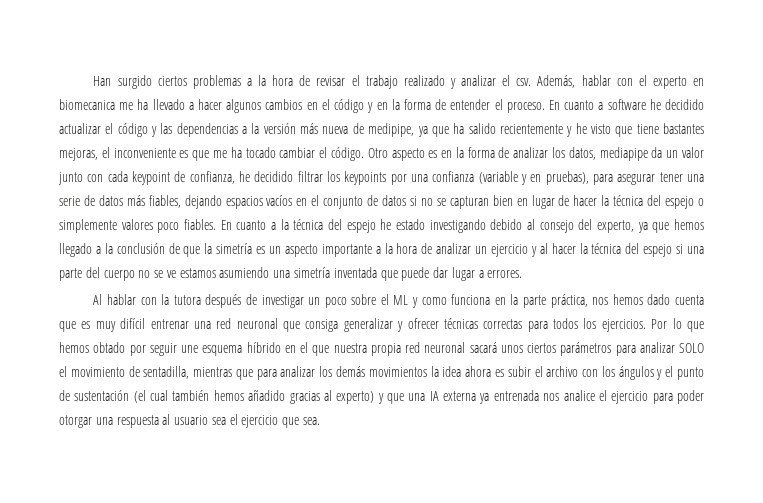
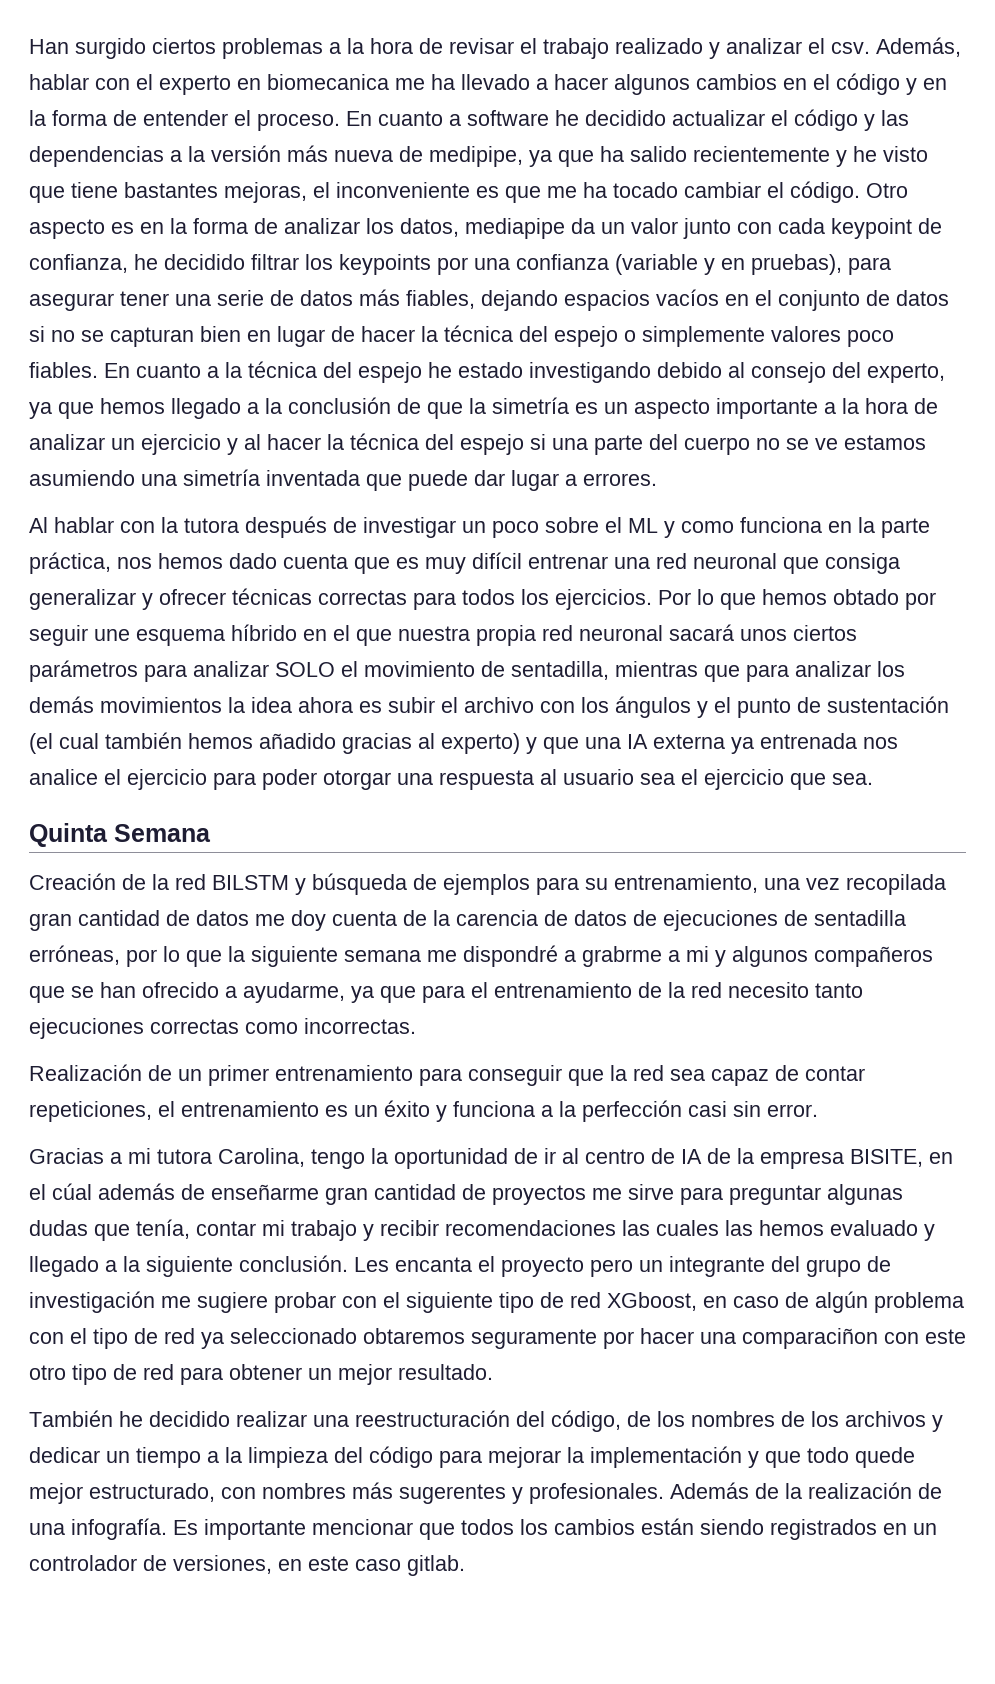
+ Quinta Semana
+ Creación de la red BILSTM y búsqueda de ejemplos para su entrenamiento, una vez recopilada gran cantidad de datos me doy cuenta de la carencia de datos de ejecuciones de sentadilla erróneas, por lo que la siguiente semana me dispondré a grabrme a mi y algunos compañeros que se han ofrecido a ayudarme, ya que para el entrenamiento de la red necesito tanto ejecuciones correctas como incorrectas.
+ Realización de un primer entrenamiento para conseguir que la red sea capaz de contar repeticiones, el entrenamiento es un éxito y funciona a la perfección casi sin error.
+ Gracias a mi tutora Carolina, tengo la oportunidad de ir al centro de IA de la empresa BISITE, en el cúal además de enseñarme gran cantidad de proyectos me sirve para preguntar algunas dudas que tenía, contar mi trabajo y recibir recomendaciones las cuales las hemos evaluado y llegado a la siguiente conclusión. Les encanta el proyecto pero un integrante del grupo de investigación me sugiere probar con el siguiente tipo de red XGboost, en caso de algún problema con el tipo de red ya seleccionado obtaremos seguramente por hacer una comparaciñon con este otro tipo de red para obtener un mejor resultado.
+ También he decidido realizar una reestructuración del código, de los nombres de los archivos y dedicar un tiempo a la limpieza del código para mejorar la implementación y que todo quede mejor estructurado, con nombres más sugerentes y profesionales. Además de la realización de una infografía. Es importante mencionar que todos los cambios están siendo registrados en un controlador de versiones, en este caso gitlab.

